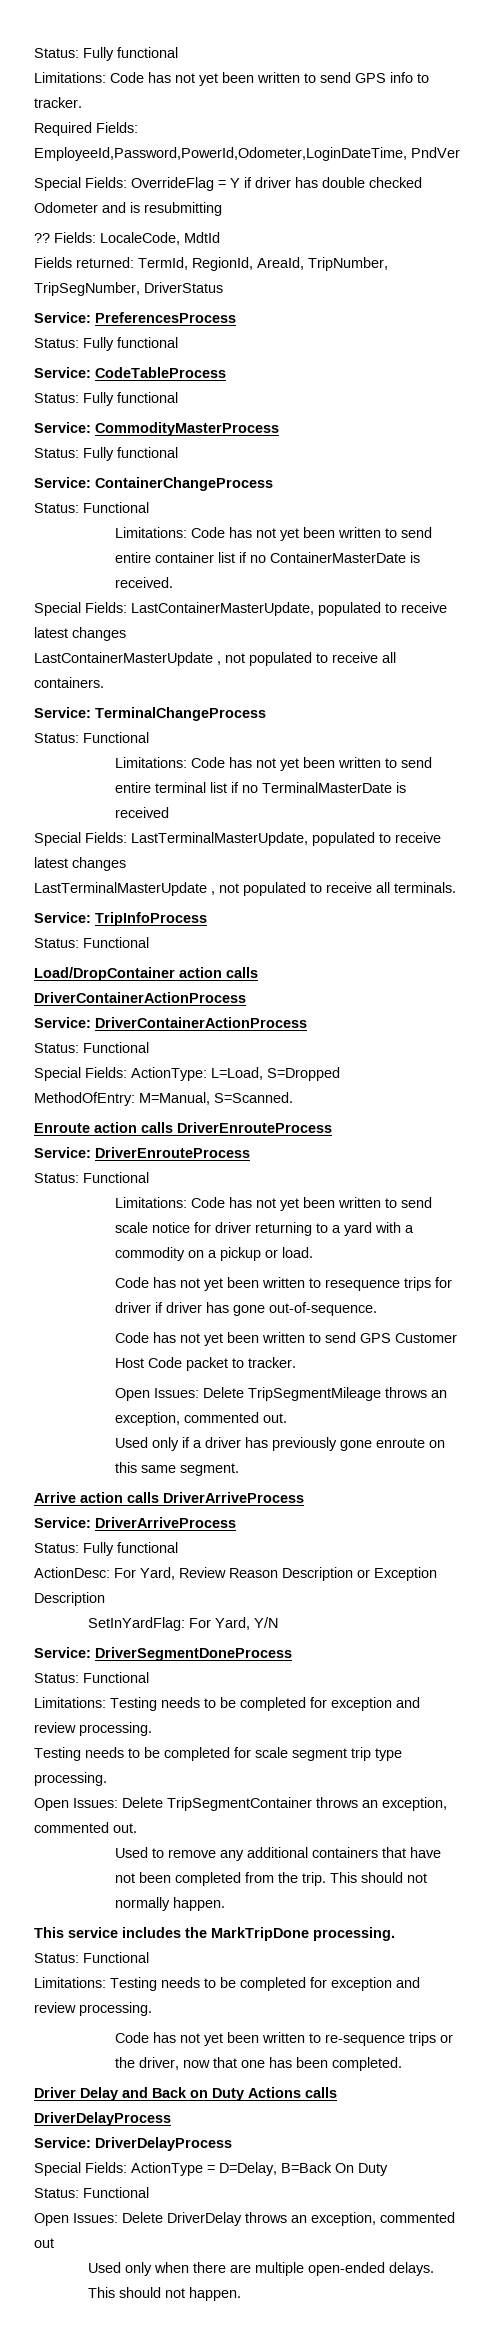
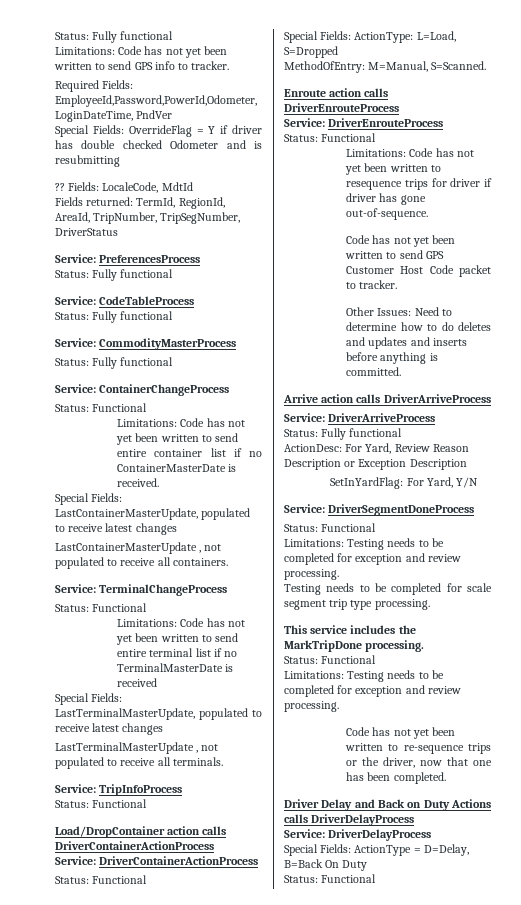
- Limitations: Code has not yet been written to send scale notice for driver returning to a yard with a commodity on a pickup or load.
- Code has not yet been written to resequence trips for driver if driver has gone out-of-sequence.
+ Limitations: Code has not yet been written to resequence trips for driver if driver has gone out-of-sequence.
- Open Issues: Delete TripSegmentMileage throws an exception, commented out.
- Used only if a driver has previously gone enroute on this same segment.
+ Other Issues: Need to determine how to do deletes and updates and inserts before anything is committed.
- Open Issues: Delete TripSegmentContainer throws an exception, commented out.
- Used to remove any additional containers that have not been completed from the trip. This should not normally happen.
- Open Issues: Delete DriverDelay throws an exception, commented out
- Used only when there are multiple open-ended delays. This should not happen.

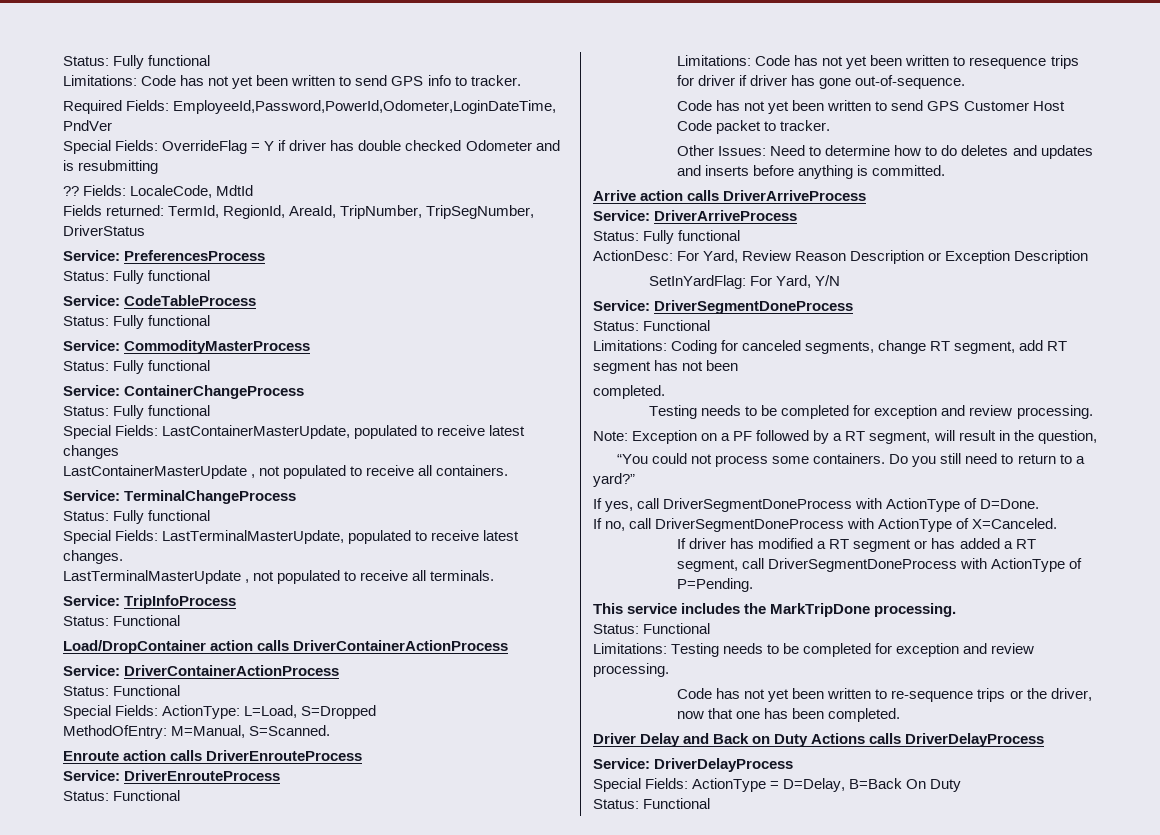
  Service: ContainerChangeProcess
- Status: Functional
- Limitations: Code has not yet been written to send entire container list if no ContainerMasterDate is received.
+ Status: Fully functional
  Service: TerminalChangeProcess
- Status: Functional
- Limitations: Code has not yet been written to send entire terminal list if no TerminalMasterDate is received
+ Status: Fully functional
- Special Fields: LastTerminalMasterUpdate, populated to receive latest changes
+ Special Fields: LastTerminalMasterUpdate, populated to receive latest changes.
  Service: DriverSegmentDoneProcess
  Status: Functional
- Limitations: Testing needs to be completed for exception and review processing.
+ Limitations: Coding for canceled segments, change RT segment, add RT segment has not been
+ completed.
+ Testing needs to be completed for exception and review processing.
- Testing needs to be completed for scale segment trip type processing.
+ Note: Exception on a PF followed by a RT segment, will result in the question,
+ “You could not process some containers. Do you still need to return to a yard?”
+ If yes, call DriverSegmentDoneProcess with ActionType of D=Done.
+ If no, call DriverSegmentDoneProcess with ActionType of X=Canceled.
+ If driver has modified a RT segment or has added a RT segment, call DriverSegmentDoneProcess with ActionType of P=Pending.

